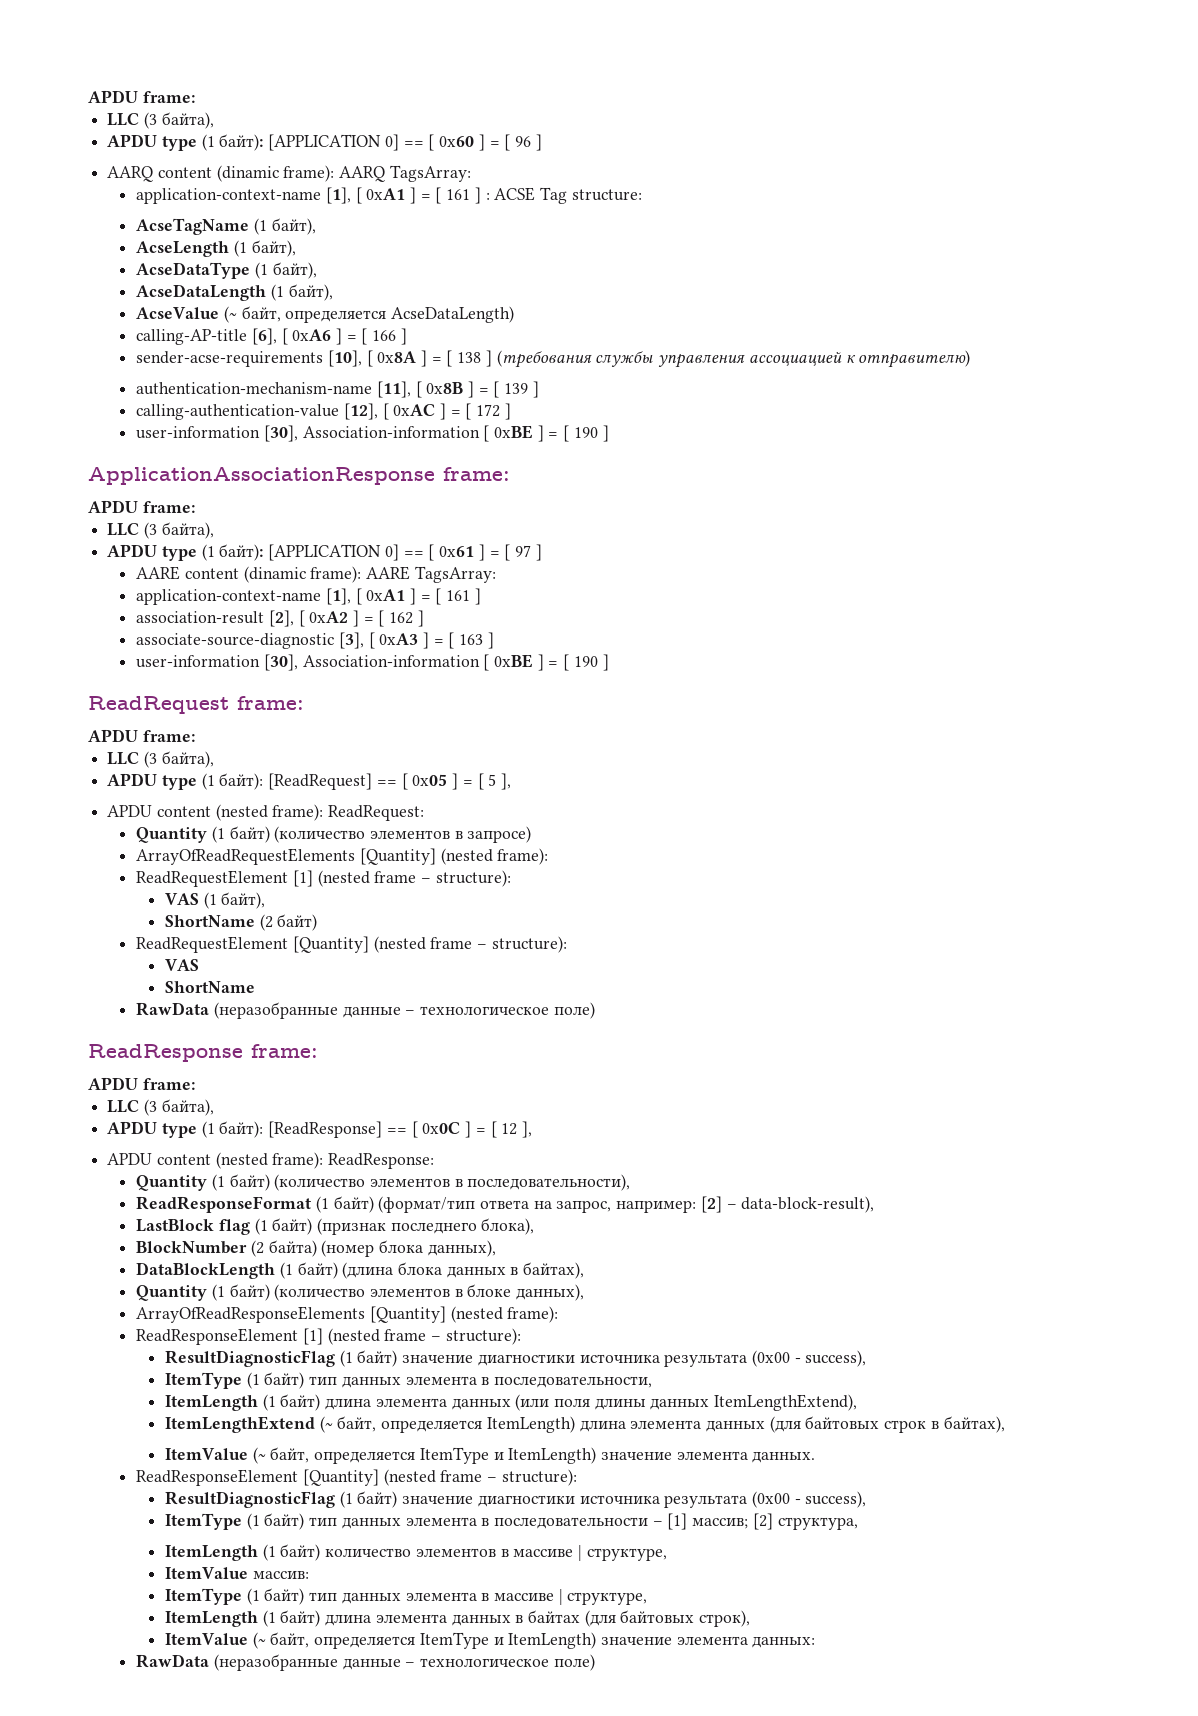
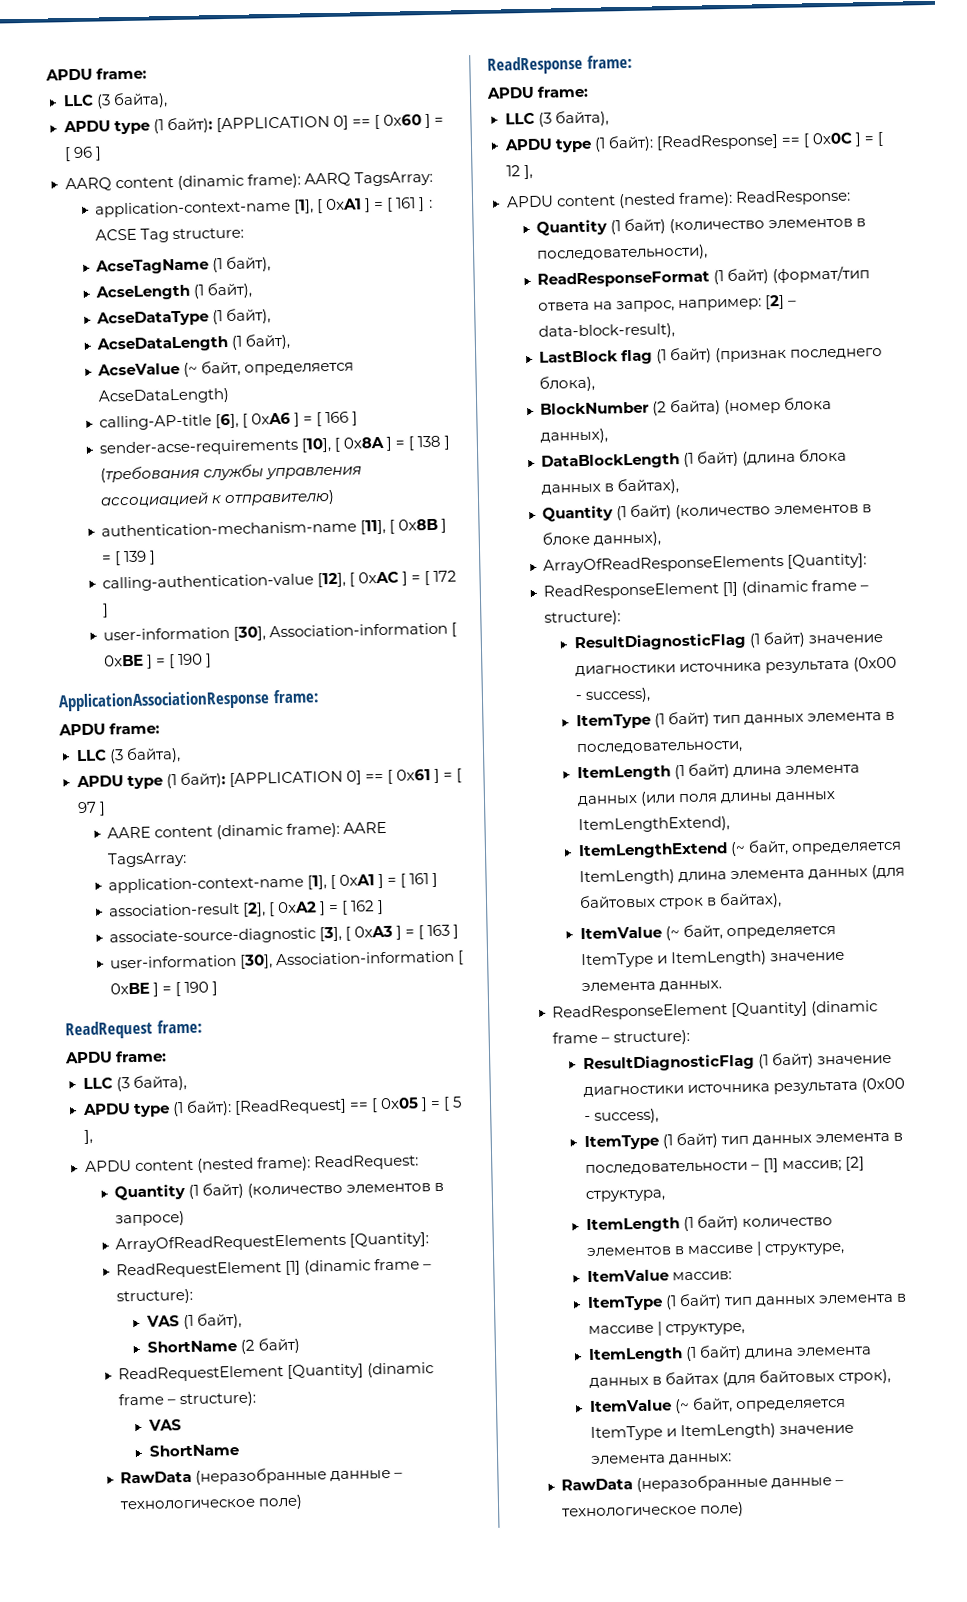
- ArrayOfReadRequestElements [Quantity] (nested frame):
+ ArrayOfReadRequestElements [Quantity]:
- ReadRequestElement [1] (nested frame – structure):
+ ReadRequestElement [1] (dinamic frame – structure):
- ReadRequestElement [Quantity] (nested frame – structure):
+ ReadRequestElement [Quantity] (dinamic frame – structure):
- ArrayOfReadResponseElements [Quantity] (nested frame):
+ ArrayOfReadResponseElements [Quantity]:
- ReadResponseElement [1] (nested frame – structure):
+ ReadResponseElement [1] (dinamic frame – structure):
- ReadResponseElement [Quantity] (nested frame – structure):
+ ReadResponseElement [Quantity] (dinamic frame – structure):

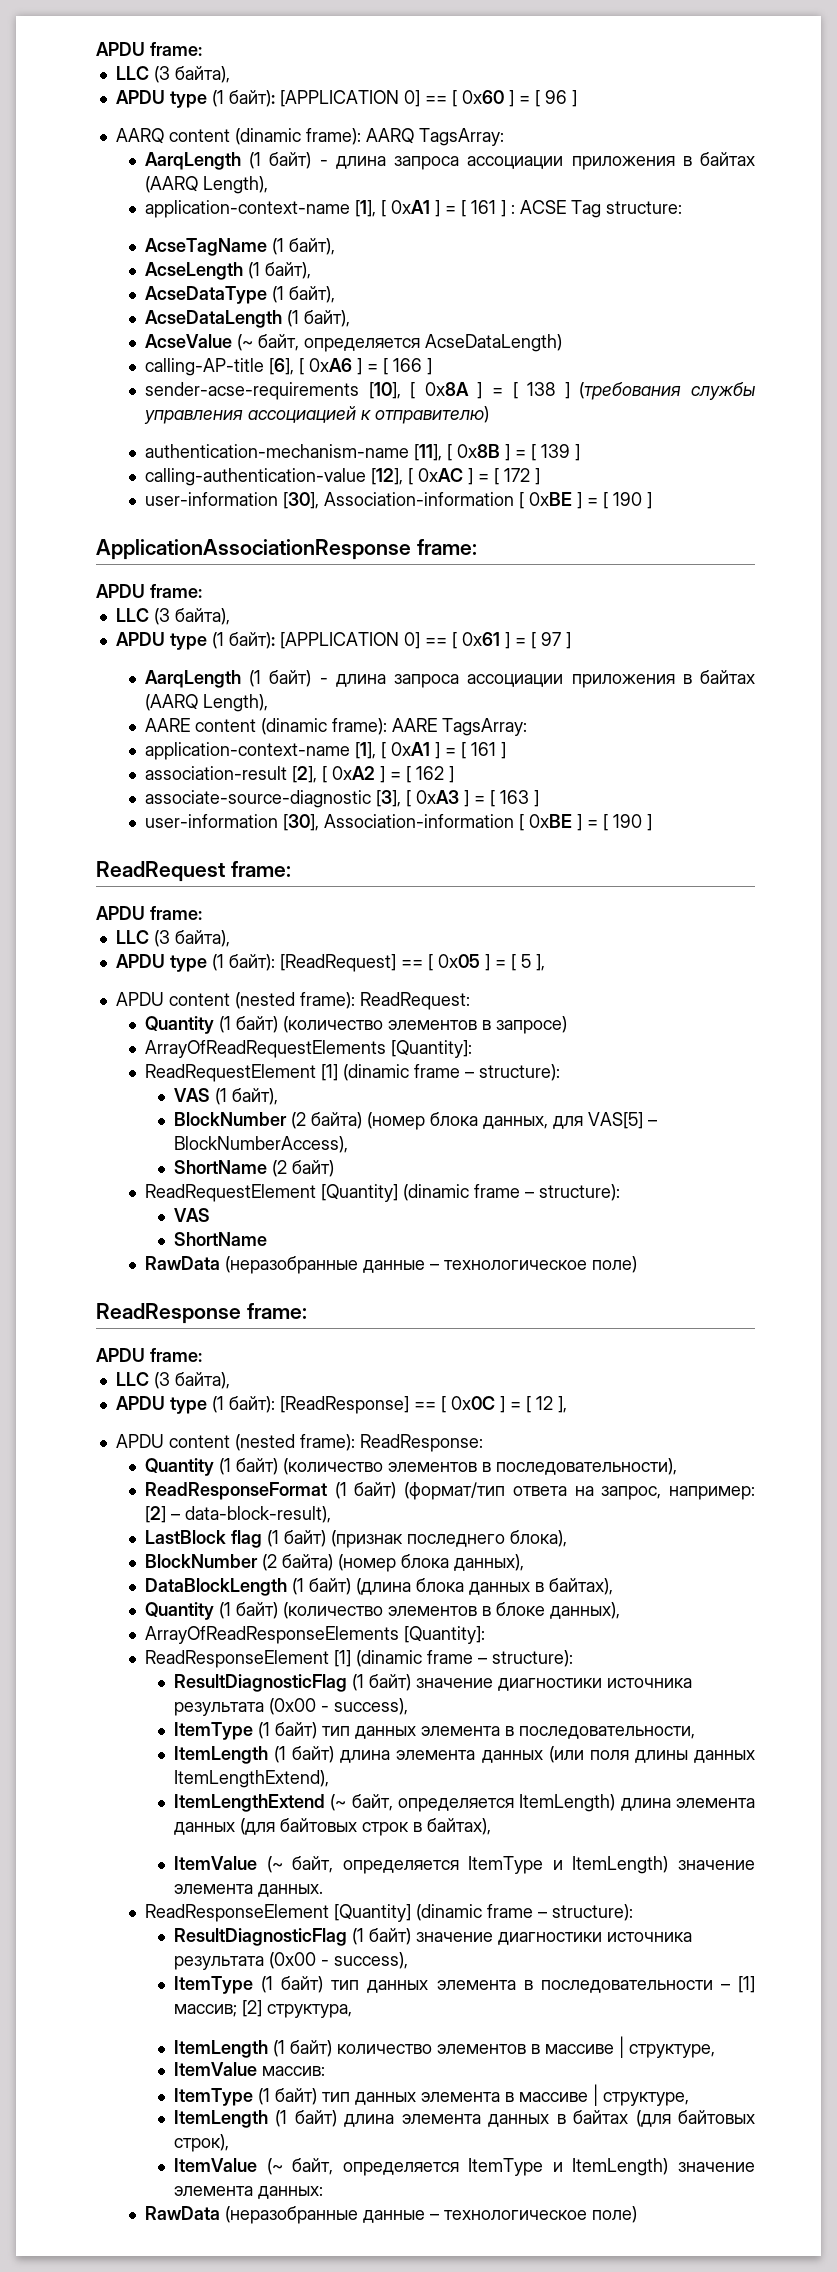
  AARQ content (dinamic frame): AARQ TagsArray:
+ AarqLength (1 байт) - длина запроса ассоциации приложения в байтах (AARQ Length),
  APDU type (1 байт): [APPLICATION 0] == [ 0x61 ] = [ 97 ]
+ AarqLength (1 байт) - длина запроса ассоциации приложения в байтах (AARQ Length),
+ BlockNumber (2 байта) (номер блока данных, для VAS[5] – BlockNumberAccess),

